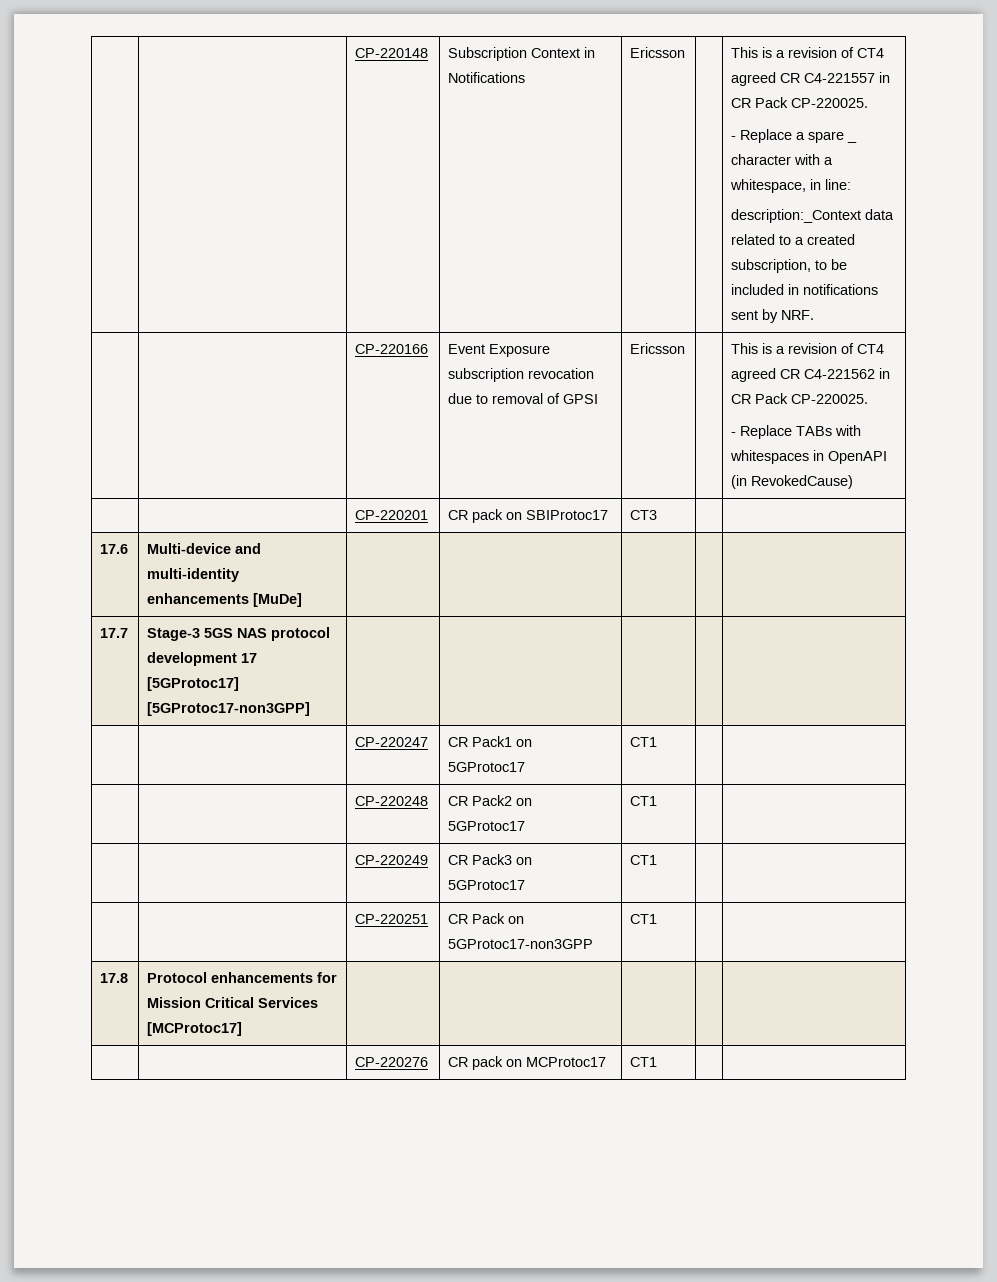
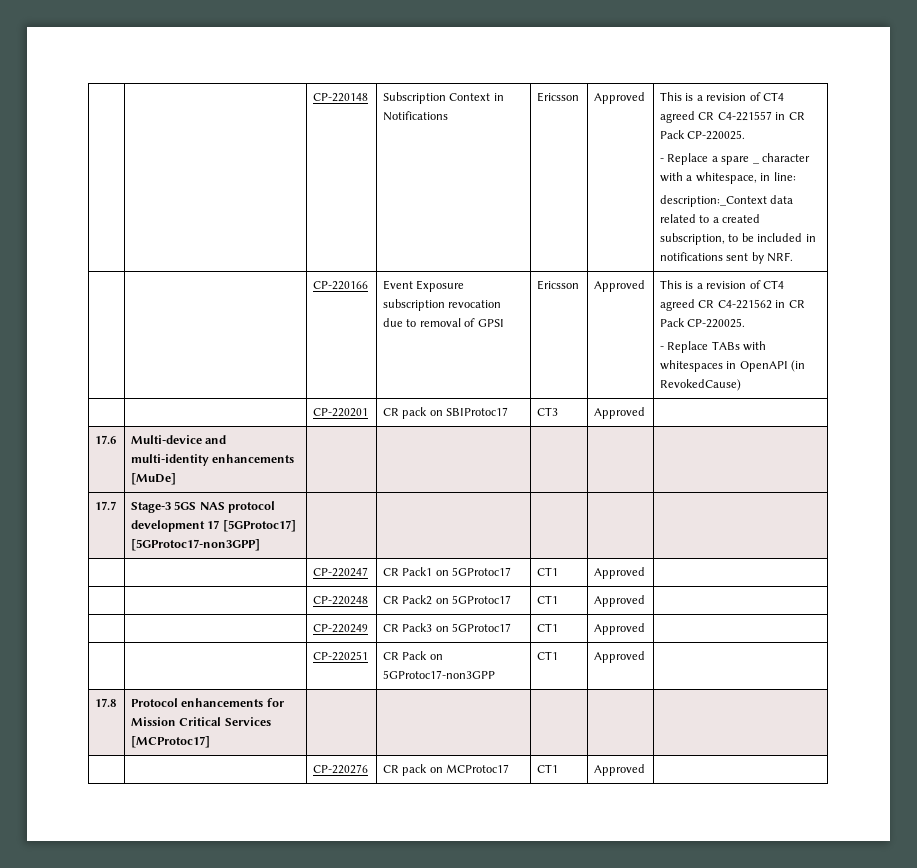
- Subscription Context in Notifications | Ericsson
+ Subscription Context in Notifications | Ericsson | Approved
- | | CP-220166 | Event Exposure subscription revocation due to removal of GPSI | Ericsson | | This is a revision of CT4 agreed CR C4-221562 in CR Pack CP-220025.
+ | | CP-220166 | Event Exposure subscription revocation due to removal of GPSI | Ericsson | Approved | This is a revision of CT4 agreed CR C4-221562 in CR Pack CP-220025.
- | | CP-220201 | CR pack on SBIProtoc17 | CT3 | |
+ | | CP-220201 | CR pack on SBIProtoc17 | CT3 | Approved |
- | | CP-220247 | CR Pack1 on 5GProtoc17 | CT1 | |
+ | | CP-220247 | CR Pack1 on 5GProtoc17 | CT1 | Approved |
- | | CP-220248 | CR Pack2 on 5GProtoc17 | CT1 | |
+ | | CP-220248 | CR Pack2 on 5GProtoc17 | CT1 | Approved |
- | | CP-220249 | CR Pack3 on 5GProtoc17 | CT1 | |
+ | | CP-220249 | CR Pack3 on 5GProtoc17 | CT1 | Approved |
- | | CP-220251 | CR Pack on 5GProtoc17-non3GPP | CT1 | |
+ | | CP-220251 | CR Pack on 5GProtoc17-non3GPP | CT1 | Approved |
- | | CP-220276 | CR pack on MCProtoc17 | CT1 | |
+ | | CP-220276 | CR pack on MCProtoc17 | CT1 | Approved |

